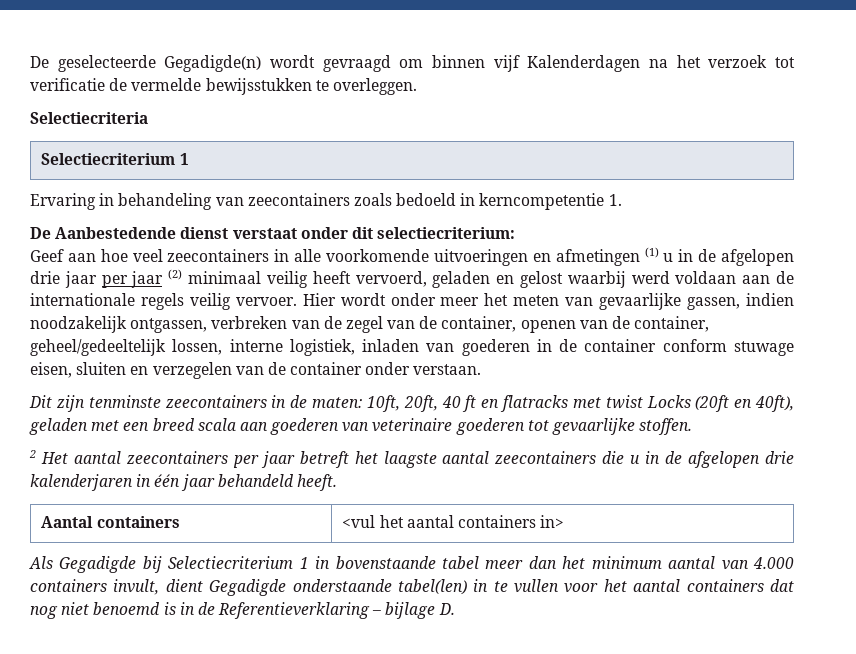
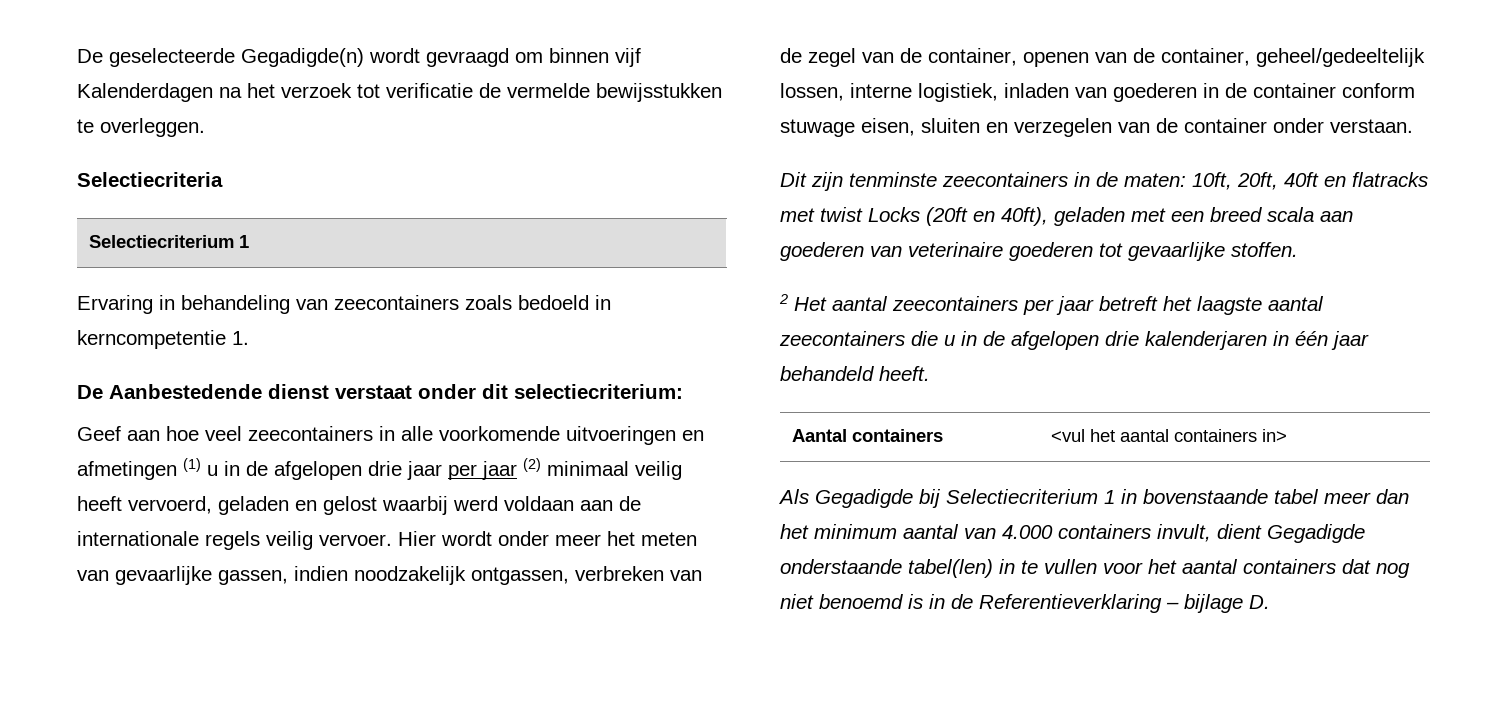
- Dit zijn tenminste zeecontainers in de maten: 10ft, 20ft, 40 ft en flatracks met twist Locks (20ft en 40ft), geladen met een breed scala aan goederen van veterinaire goederen tot gevaarlijke stoffen.
+ Dit zijn tenminste zeecontainers in de maten: 10ft, 20ft, 40ft en flatracks met twist Locks (20ft en 40ft), geladen met een breed scala aan goederen van veterinaire goederen tot gevaarlijke stoffen.

